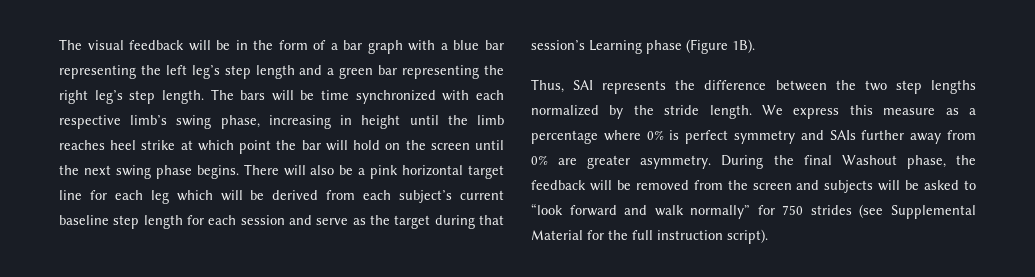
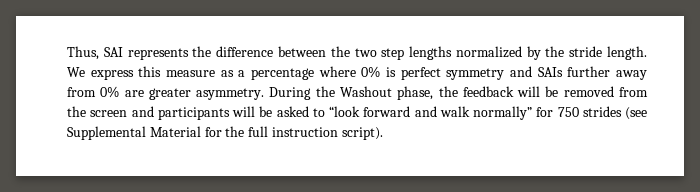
- The visual feedback will be in the form of a bar graph with a blue bar representing the left leg’s step length and a green bar representing the right leg’s step length. The bars will be time synchronized with each respective limb’s swing phase, increasing in height until the limb reaches heel strike at which point the bar will hold on the screen until the next swing phase begins. There will also be a pink horizontal target line for each leg which will be derived from each subject’s current baseline step length for each session and serve as the target during that session’s Learning phase (Figure 1B).
- During the final Washout phase, the feedback will be removed from the screen and subjects will be asked to “look forward and walk normally” for 750 strides (see Supplemental Material for the full instruction script).
+ During the Washout phase, the feedback will be removed from the screen and participants will be asked to “look forward and walk normally” for 750 strides (see Supplemental Material for the full instruction script).

